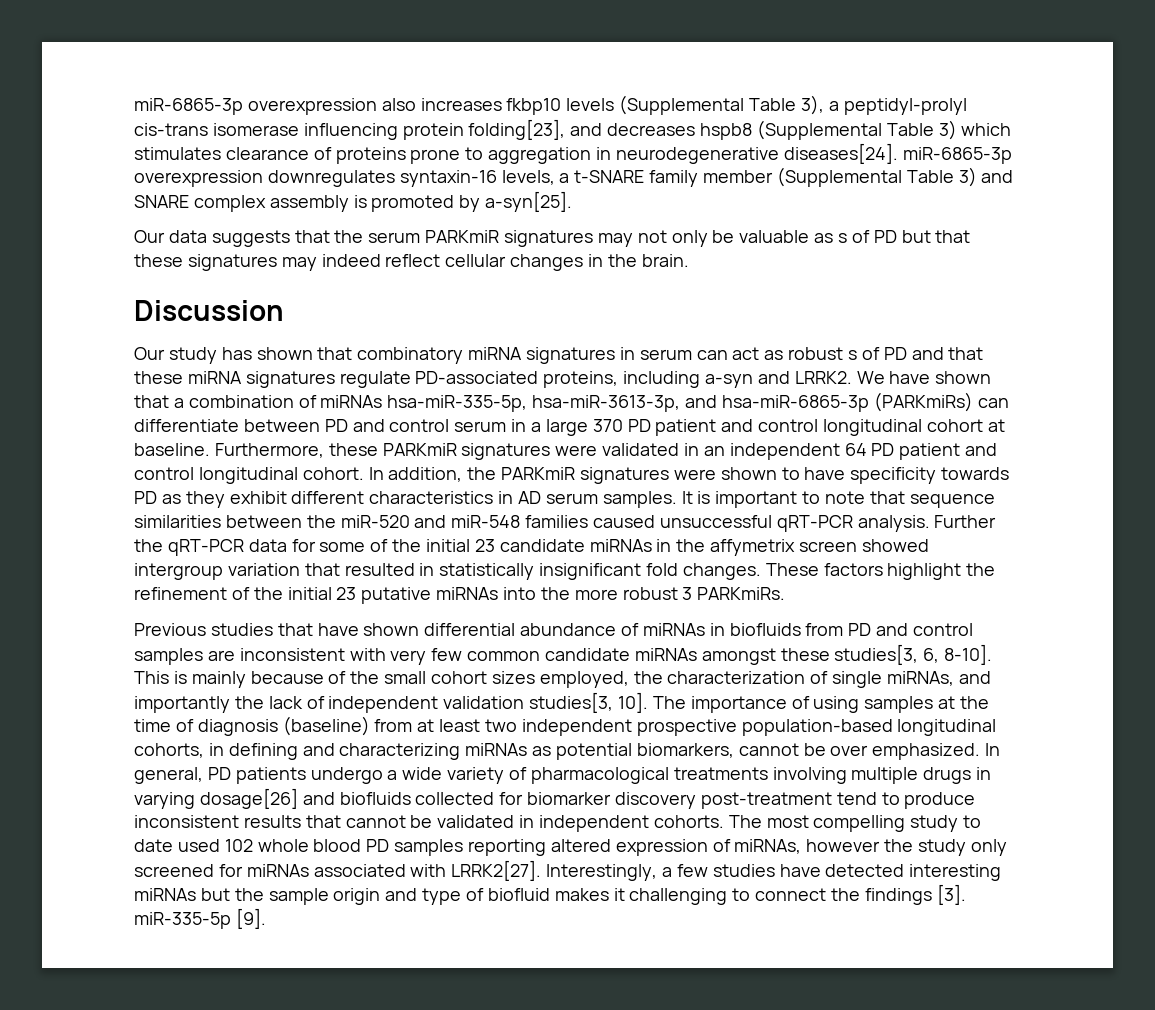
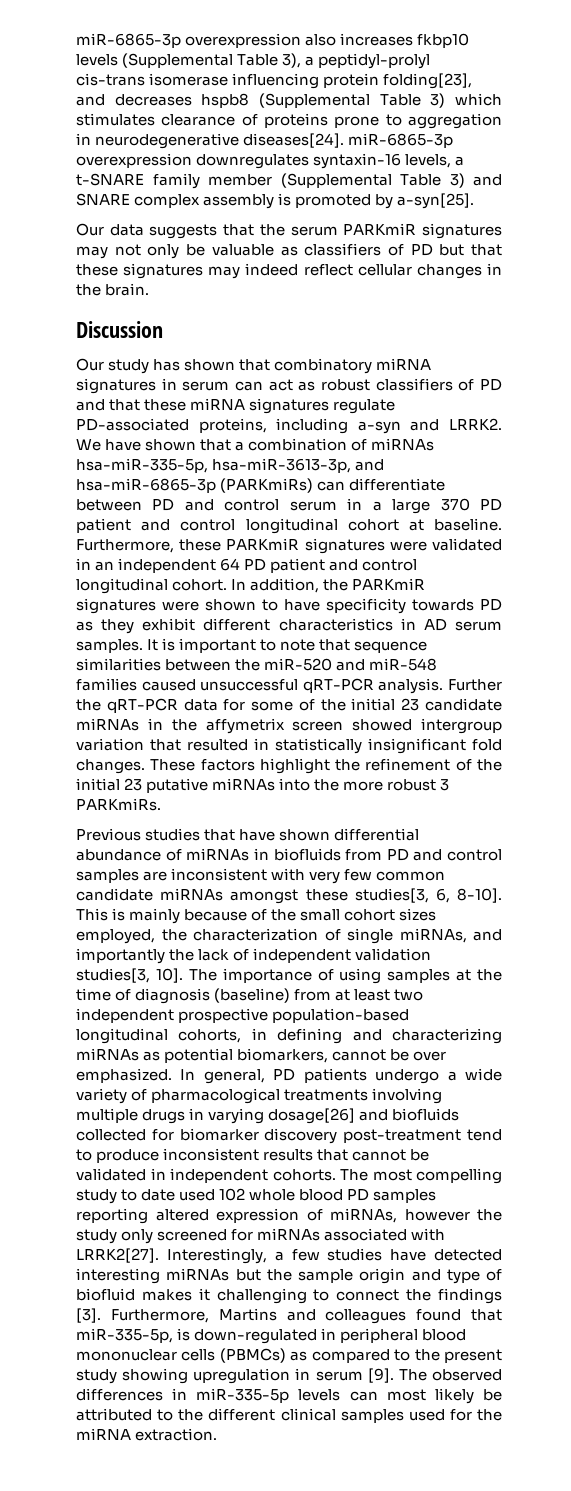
- Our data suggests that the serum PARKmiR signatures may not only be valuable as s of PD but that these signatures may indeed reflect cellular changes in the brain.
+ Our data suggests that the serum PARKmiR signatures may not only be valuable as classifiers of PD but that these signatures may indeed reflect cellular changes in the brain.
- Our study has shown that combinatory miRNA signatures in serum can act as robust s of PD and that these miRNA signatures regulate PD-associated proteins, including a-syn and LRRK2.
+ Our study has shown that combinatory miRNA signatures in serum can act as robust classifiers of PD and that these miRNA signatures regulate PD-associated proteins, including a-syn and LRRK2.
- Interestingly, a few studies have detected interesting miRNAs but the sample origin and type of biofluid makes it challenging to connect the findings [3]. miR-335-5p [9].
+ Interestingly, a few studies have detected interesting miRNAs but the sample origin and type of biofluid makes it challenging to connect the findings [3]. Furthermore, Martins and colleagues found that miR-335-5p, is down-regulated in peripheral blood mononuclear cells (PBMCs) as compared to the present study showing upregulation in serum [9]. The observed differences in miR-335-5p levels can most likely be attributed to the different clinical samples used for the miRNA extraction.

